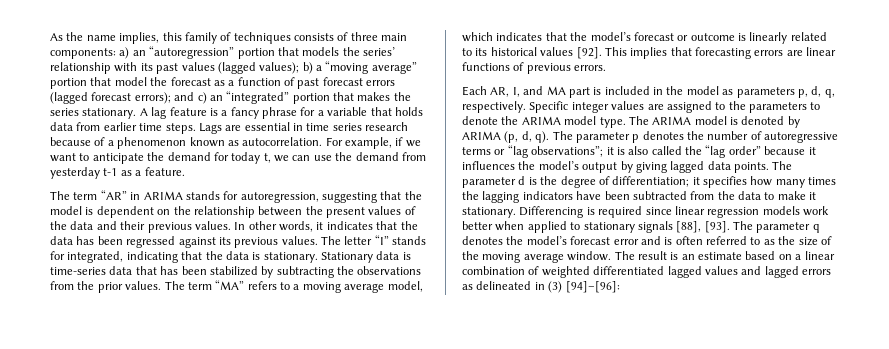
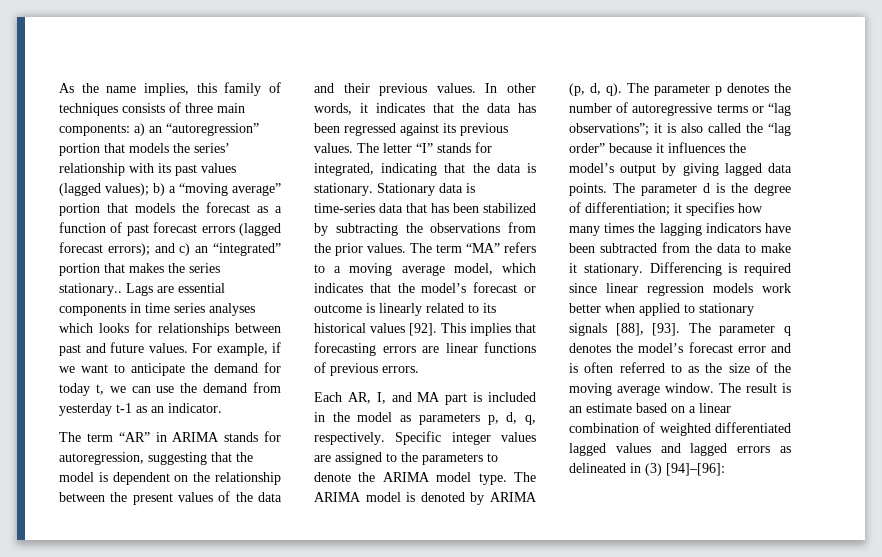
- As the name implies, this family of techniques consists of three main components: a) an “autoregression” portion that models the series’ relationship with its past values (lagged values); b) a “moving average” portion that model the forecast as a function of past forecast errors (lagged forecast errors); and c) an “integrated” portion that makes the series stationary. A lag feature is a fancy phrase for a variable that holds data from earlier time steps.
+ As the name implies, this family of techniques consists of three main components: a) an “autoregression” portion that models the series’ relationship with its past values (lagged values); b) a “moving average” portion that models the forecast as a function of past forecast errors (lagged forecast errors); and c) an “integrated” portion that makes the series stationary..
- Lags are essential in time series research because of a phenomenon known as autocorrelation.
+ Lags are essential components in time series analyses which looks for relationships between past and future values.
- For example, if we want to anticipate the demand for today t, we can use the demand from yesterday t-1 as a feature.
+ For example, if we want to anticipate the demand for today t, we can use the demand from yesterday t-1 as an indicator.

